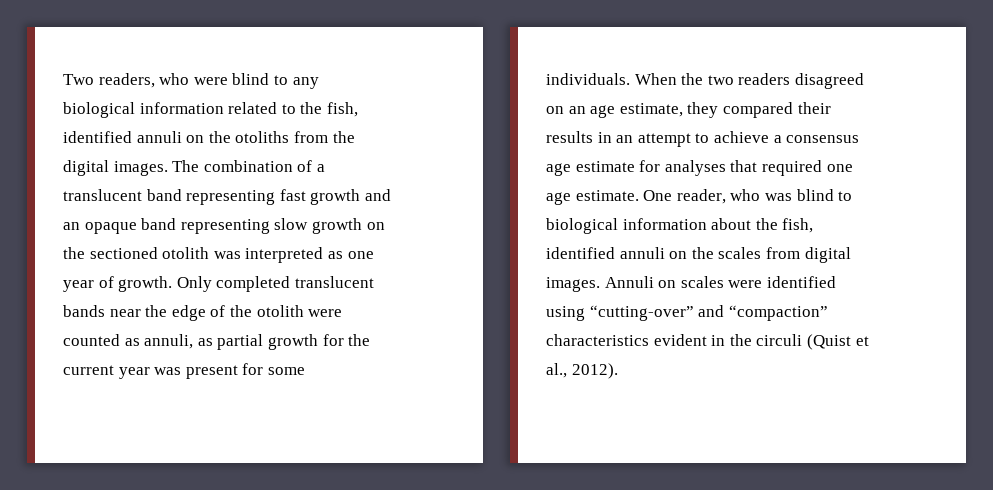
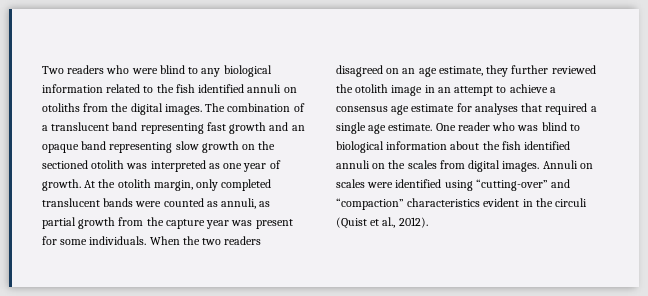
- Two readers, who were blind to any biological information related to the fish, identified annuli on the otoliths from the digital images.
+ Two readers who were blind to any biological information related to the fish identified annuli on otoliths from the digital images.
- Only completed translucent bands near the edge of the otolith were counted as annuli, as partial growth for the current year was present for some individuals.
+ At the otolith margin, only completed translucent bands were counted as annuli, as partial growth from the capture year was present for some individuals.
- When the two readers disagreed on an age estimate, they compared their results in an attempt to achieve a consensus age estimate for analyses that required one age estimate.
+ When the two readers disagreed on an age estimate, they further reviewed the otolith image in an attempt to achieve a consensus age estimate for analyses that required a single age estimate.
- One reader, who was blind to biological information about the fish, identified annuli on the scales from digital images.
+ One reader who was blind to biological information about the fish identified annuli on the scales from digital images.

